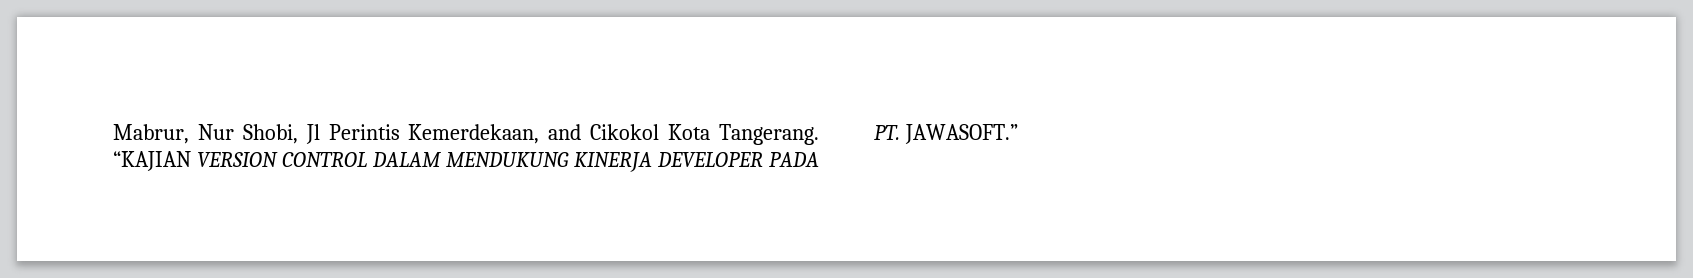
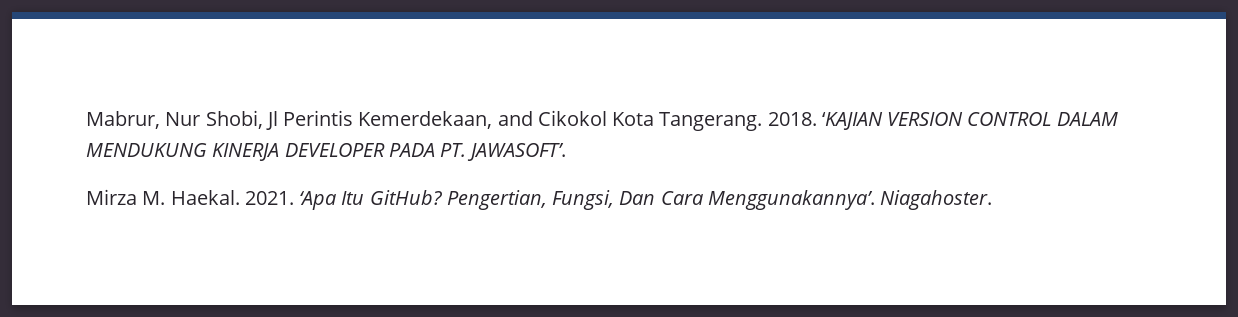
- “KAJIAN VERSION CONTROL DALAM MENDUKUNG KINERJA DEVELOPER PADA PT. JAWASOFT.”
+ 2018. ‘KAJIAN VERSION CONTROL DALAM MENDUKUNG KINERJA DEVELOPER PADA PT. JAWASOFT’.
+ Mirza M. Haekal. 2021. ‘Apa Itu GitHub? Pengertian, Fungsi, Dan Cara Menggunakannya’. Niagahoster.

